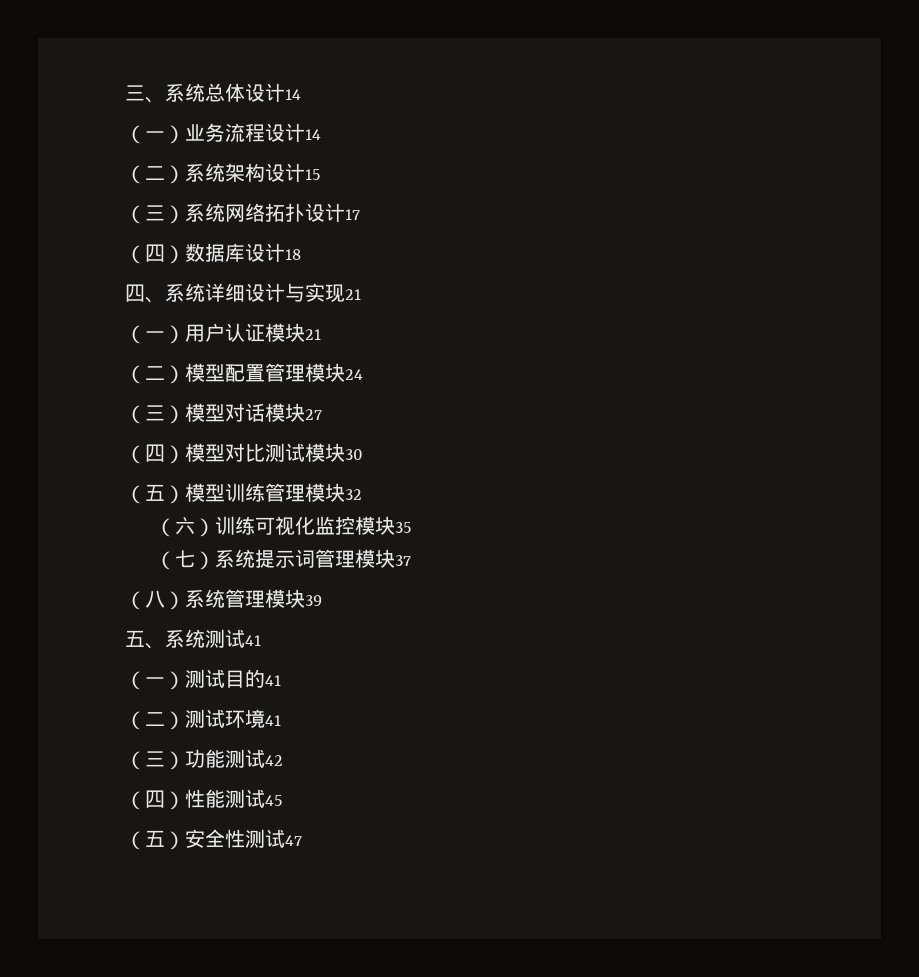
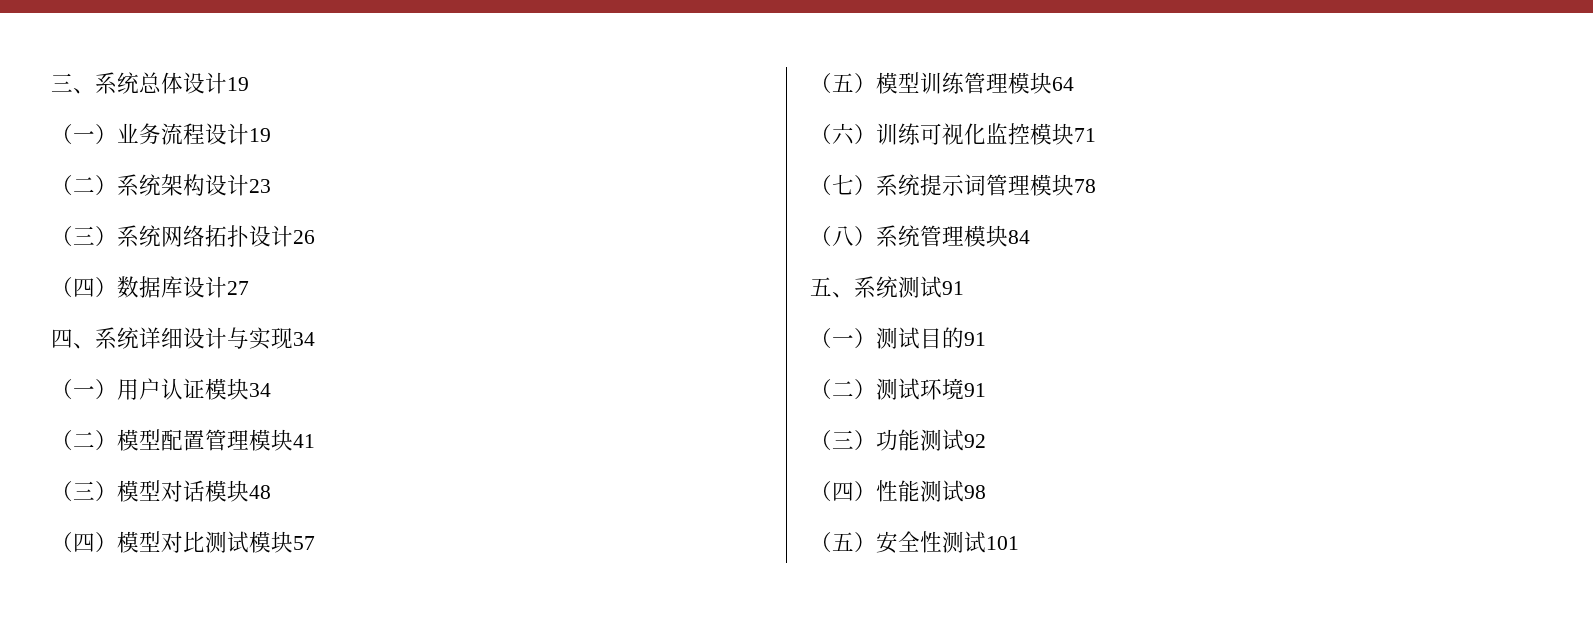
- 三、系统总体设计14
+ 三、系统总体设计19
- （一）业务流程设计14
+ （一）业务流程设计19
- （二）系统架构设计15
+ （二）系统架构设计23
- （三）系统网络拓扑设计17
+ （三）系统网络拓扑设计26
- （四）数据库设计18
+ （四）数据库设计27
- 四、系统详细设计与实现21
+ 四、系统详细设计与实现34
- （一）用户认证模块21
+ （一）用户认证模块34
- （二）模型配置管理模块24
+ （二）模型配置管理模块41
- （三）模型对话模块27
+ （三）模型对话模块48
- （四）模型对比测试模块30
+ （四）模型对比测试模块57
- （五）模型训练管理模块32
+ （五）模型训练管理模块64
- （六）训练可视化监控模块35
+ （六）训练可视化监控模块71
- （七）系统提示词管理模块37
+ （七）系统提示词管理模块78
- （八）系统管理模块39
+ （八）系统管理模块84
- 五、系统测试41
+ 五、系统测试91
- （一）测试目的41
+ （一）测试目的91
- （二）测试环境41
+ （二）测试环境91
- （三）功能测试42
+ （三）功能测试92
- （四）性能测试45
+ （四）性能测试98
- （五）安全性测试47
+ （五）安全性测试101

